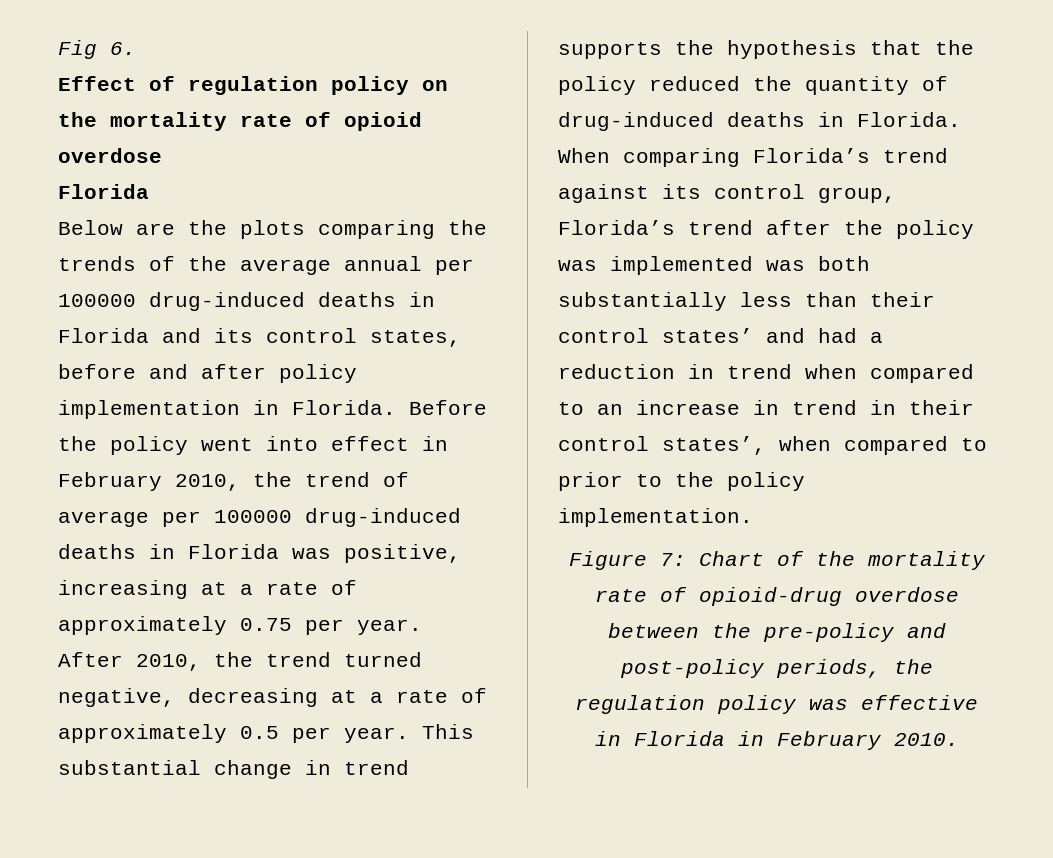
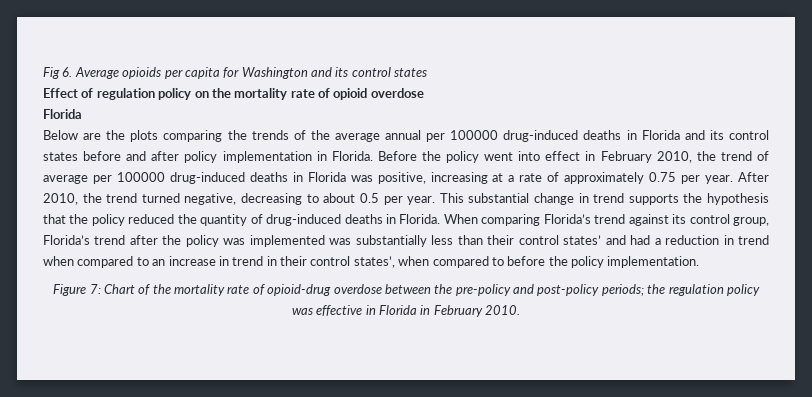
- Fig 6.
+ Fig 6. Average opioids per capita for Washington and its control states
- Below are the plots comparing the trends of the average annual per 100000 drug-induced deaths in Florida and its control states, before and after policy implementation in Florida.
+ Below are the plots comparing the trends of the average annual per 100000 drug-induced deaths in Florida and its control states before and after policy implementation in Florida.
- After 2010, the trend turned negative, decreasing at a rate of approximately 0.5 per year.
+ After 2010, the trend turned negative, decreasing to about 0.5 per year.
- When comparing Florida’s trend against its control group, Florida’s trend after the policy was implemented was both substantially less than their control states’ and had a reduction in trend when compared to an increase in trend in their control states’, when compared to prior to the policy implementation.
+ When comparing Florida’s trend against its control group, Florida’s trend after the policy was implemented was substantially less than their control states’ and had a reduction in trend when compared to an increase in trend in their control states’, when compared to before the policy implementation.
- Figure 7: Chart of the mortality rate of opioid-drug overdose between the pre-policy and post-policy periods, the regulation policy was effective in Florida in February 2010.
+ Figure 7: Chart of the mortality rate of opioid-drug overdose between the pre-policy and post-policy periods; the regulation policy was effective in Florida in February 2010.

